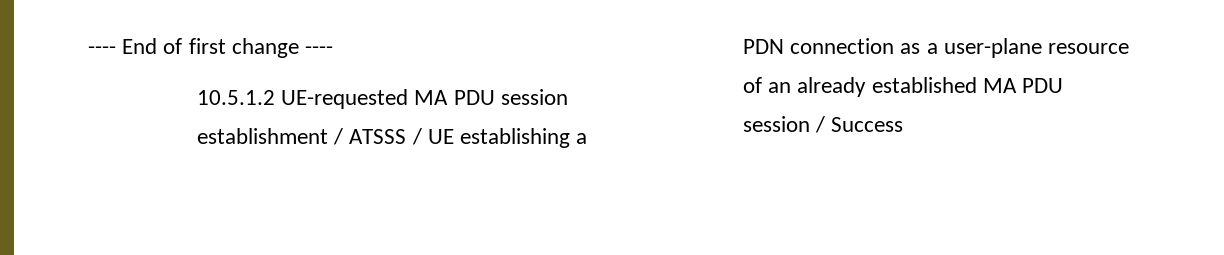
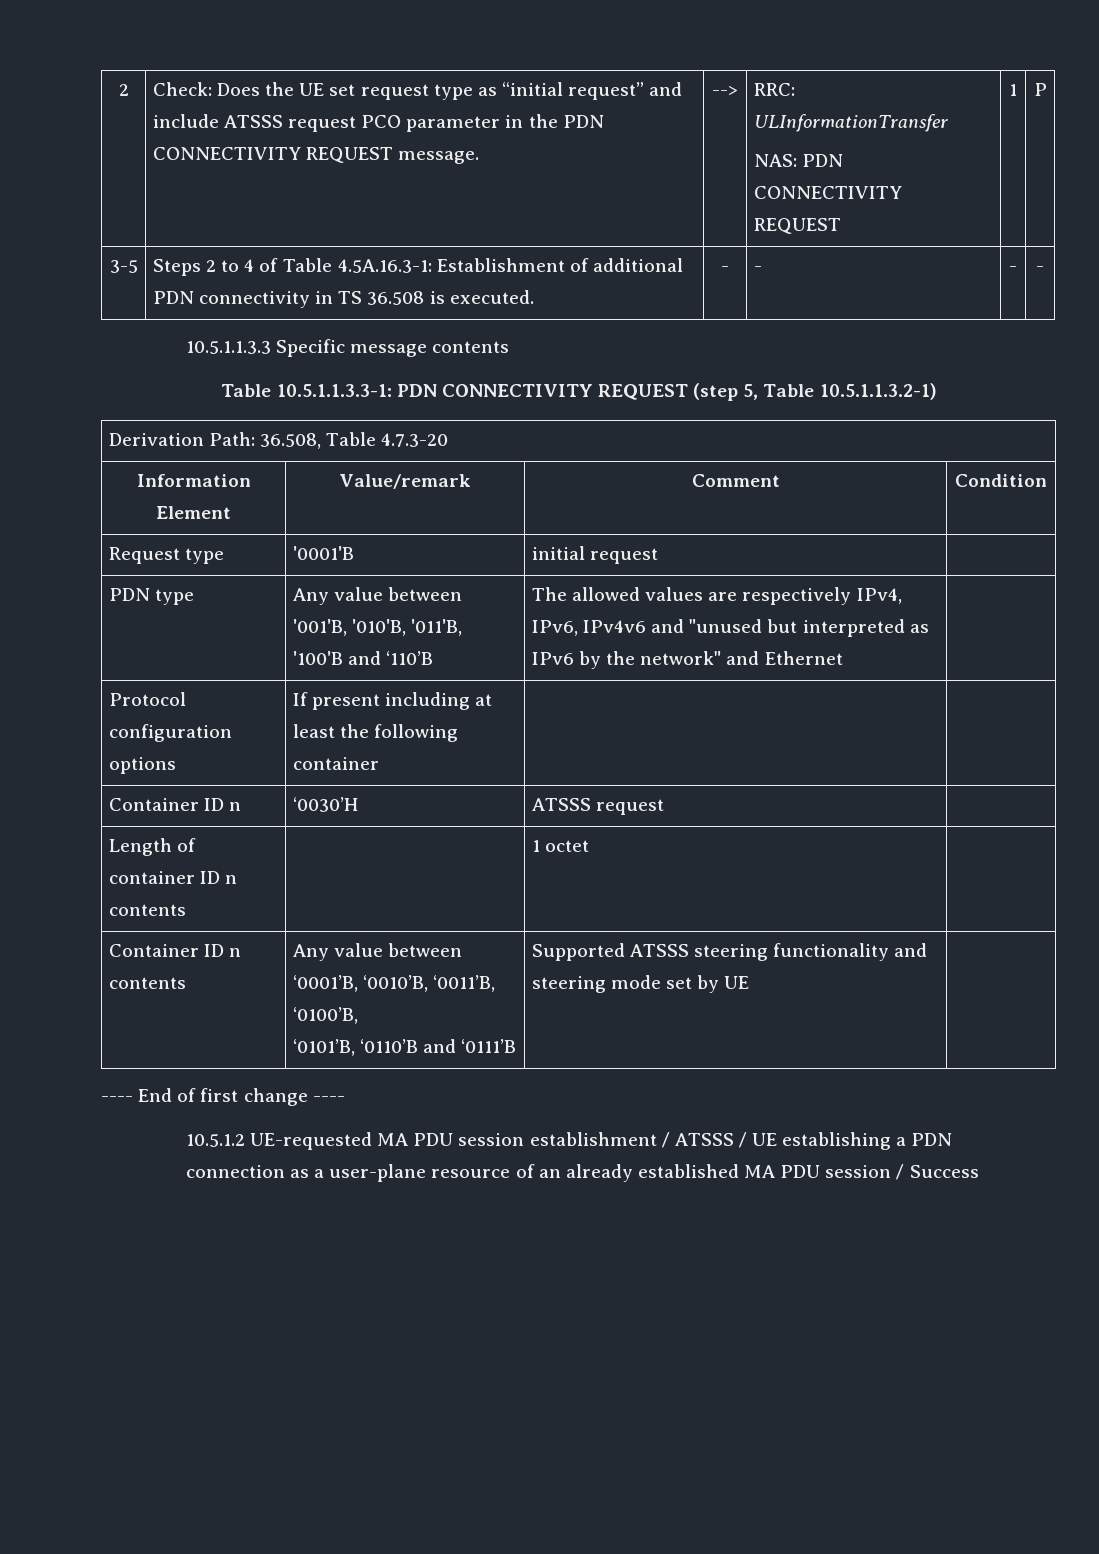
+ 2 | Check: Does the UE set request type as “initial request” and include ATSSS request PCO parameter in the PDN CONNECTIVITY REQUEST message. | --> | RRC: ULInformationTransfer
+ NAS: PDN CONNECTIVITY REQUEST | 1 | P
+ 3-5 | Steps 2 to 4 of Table 4.5A.16.3-1: Establishment of additional PDN connectivity in TS 36.508 is executed. | - | - | - | -
+ 10.5.1.1.3.3 Specific message contents
+ Table 10.5.1.1.3.3-1: PDN CONNECTIVITY REQUEST (step 5, Table 10.5.1.1.3.2-1)
+ Derivation Path: 36.508, Table 4.7.3-20
+ Information Element | Value/remark | Comment | Condition
+ Request type | '0001'B | initial request |
+ PDN type | Any value between '001'B, '010'B, '011'B, '100'B and ‘110’B | The allowed values are respectively IPv4, IPv6, IPv4v6 and "unused but interpreted as IPv6 by the network" and Ethernet |
+ Protocol configuration options | If present including at least the following container | |
+ Container ID n | ‘0030’H | ATSSS request |
+ Length of container ID n contents | | 1 octet |
+ Container ID n contents | Any value between ‘0001’B, ‘0010’B, ‘0011’B, ‘0100’B,
+ ‘0101’B, ‘0110’B and ‘0111’B | Supported ATSSS steering functionality and steering mode set by UE |

